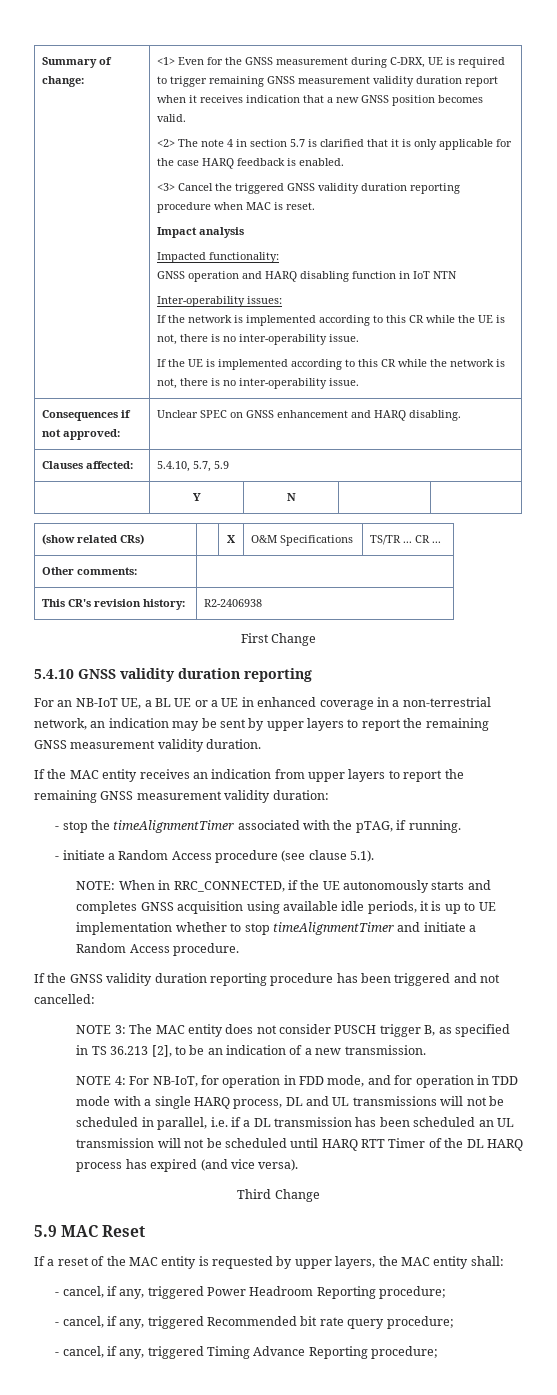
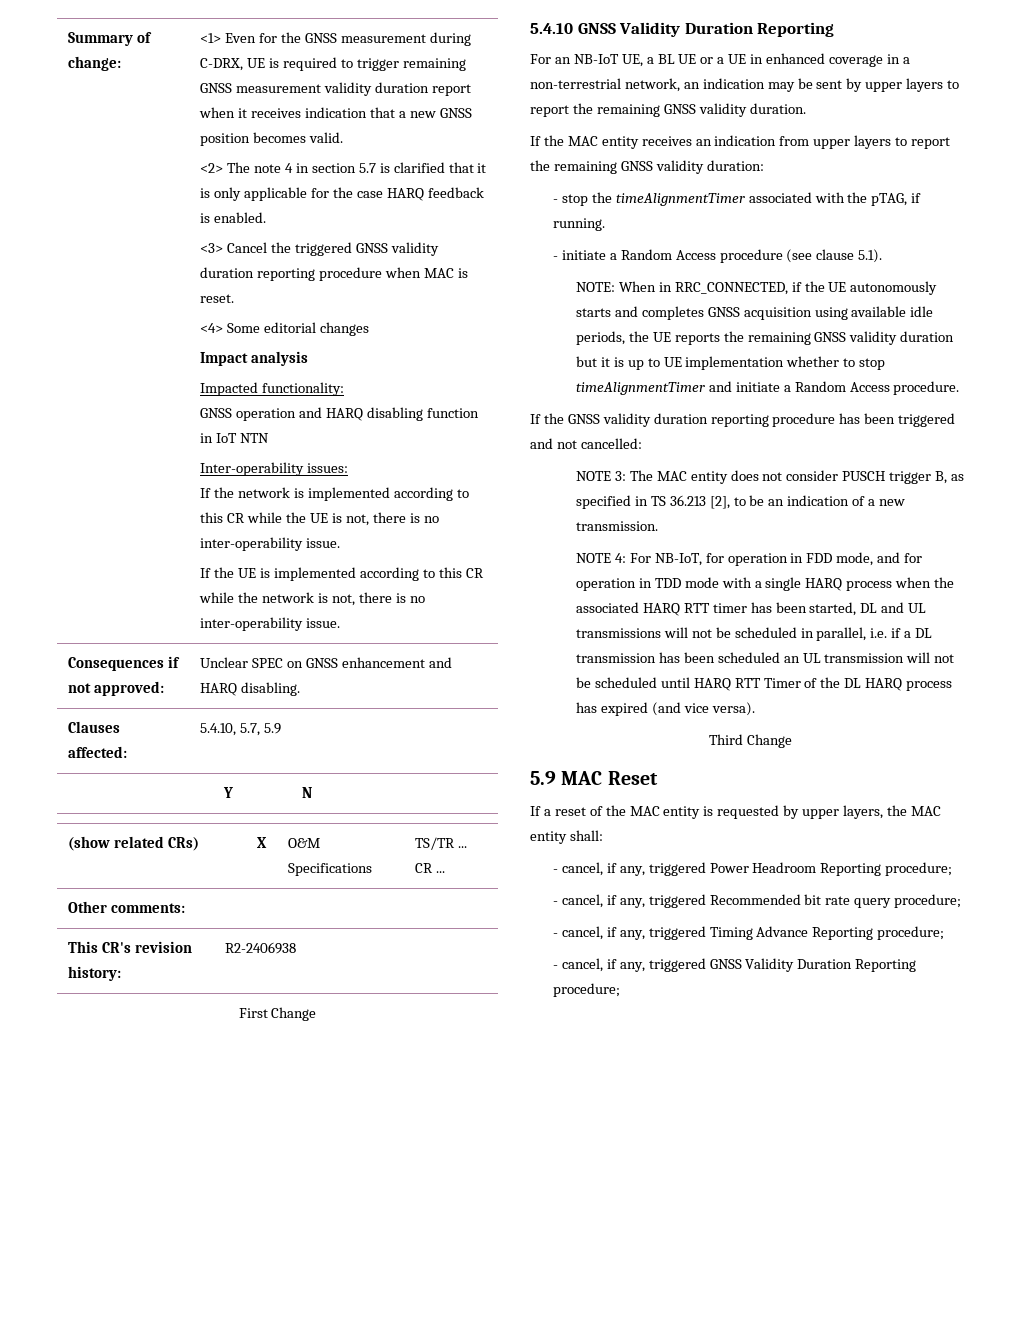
+ <4> Some editorial changes
- 5.4.10 GNSS validity duration reporting
+ 5.4.10 GNSS Validity Duration Reporting
- For an NB-IoT UE, a BL UE or a UE in enhanced coverage in a non-terrestrial network, an indication may be sent by upper layers to report the remaining GNSS measurement validity duration.
+ For an NB-IoT UE, a BL UE or a UE in enhanced coverage in a non-terrestrial network, an indication may be sent by upper layers to report the remaining GNSS validity duration.
- If the MAC entity receives an indication from upper layers to report the remaining GNSS measurement validity duration:
+ If the MAC entity receives an indication from upper layers to report the remaining GNSS validity duration:
- NOTE: When in RRC_CONNECTED, if the UE autonomously starts and completes GNSS acquisition using available idle periods, it is up to UE implementation whether to stop timeAlignmentTimer and initiate a Random Access procedure.
+ NOTE: When in RRC_CONNECTED, if the UE autonomously starts and completes GNSS acquisition using available idle periods, the UE reports the remaining GNSS validity duration but it is up to UE implementation whether to stop timeAlignmentTimer and initiate a Random Access procedure.
- NOTE 4: For NB-IoT, for operation in FDD mode, and for operation in TDD mode with a single HARQ process, DL and UL transmissions will not be scheduled in parallel, i.e. if a DL transmission has been scheduled an UL transmission will not be scheduled until HARQ RTT Timer of the DL HARQ process has expired (and vice versa).
+ NOTE 4: For NB-IoT, for operation in FDD mode, and for operation in TDD mode with a single HARQ process when the associated HARQ RTT timer has been started, DL and UL transmissions will not be scheduled in parallel, i.e. if a DL transmission has been scheduled an UL transmission will not be scheduled until HARQ RTT Timer of the DL HARQ process has expired (and vice versa).
+ - cancel, if any, triggered GNSS Validity Duration Reporting procedure;

